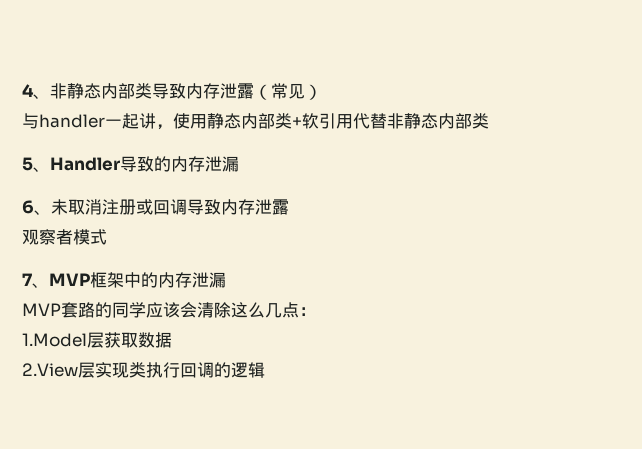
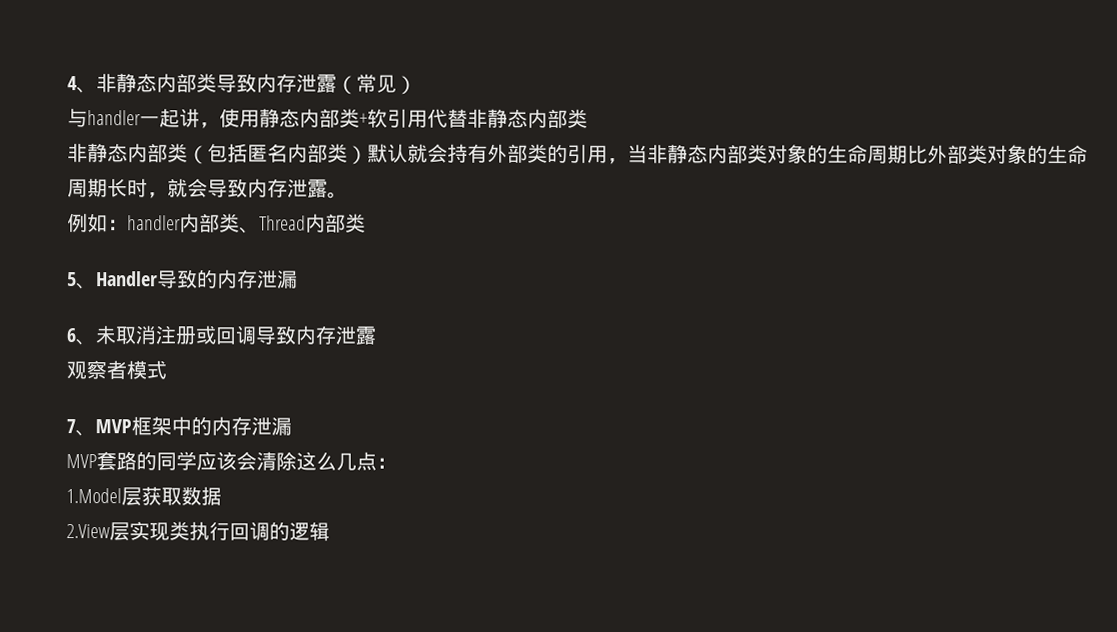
+ 非静态内部类（包括匿名内部类）默认就会持有外部类的引用，当非静态内部类对象的生命周期比外部类对象的生命周期长时，就会导致内存泄露。
+ 例如：handler内部类、Thread内部类

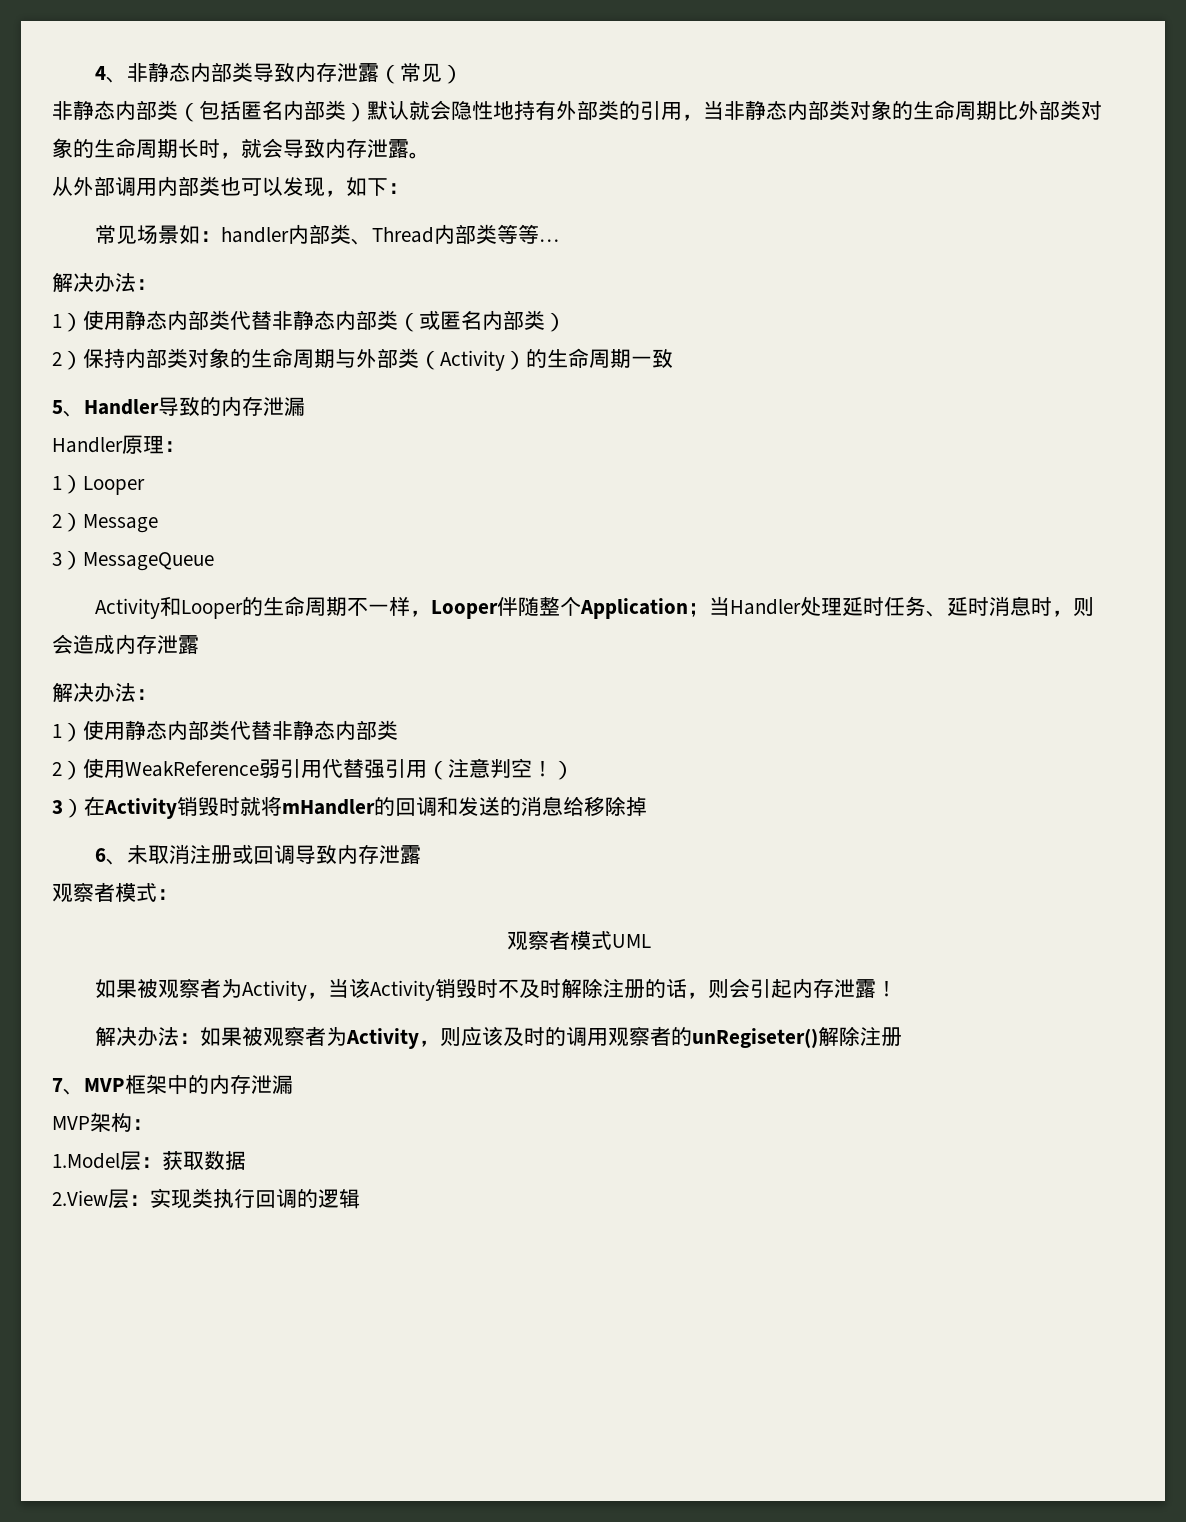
- 与handler一起讲，使用静态内部类+软引用代替非静态内部类
- 非静态内部类（包括匿名内部类）默认就会持有外部类的引用，当非静态内部类对象的生命周期比外部类对象的生命周期长时，就会导致内存泄露。
+ 非静态内部类（包括匿名内部类）默认就会隐性地持有外部类的引用，当非静态内部类对象的生命周期比外部类对象的生命周期长时，就会导致内存泄露。
- 例如：handler内部类、Thread内部类
+ 从外部调用内部类也可以发现，如下：
+ 常见场景如：handler内部类、Thread内部类等等…
+ 解决办法：
+ 1）使用静态内部类代替非静态内部类（或匿名内部类）
+ 2）保持内部类对象的生命周期与外部类（Activity）的生命周期一致
+ Handler原理：
+ 1）Looper
+ 2）Message
+ 3）MessageQueue
+ Activity和Looper的生命周期不一样，Looper伴随整个Application；当Handler处理延时任务、延时消息时，则会造成内存泄露
+ 解决办法：
+ 1）使用静态内部类代替非静态内部类
+ 2）使用WeakReference弱引用代替强引用（注意判空！）
+ 3）在Activity销毁时就将mHandler的回调和发送的消息给移除掉
- 观察者模式
+ 观察者模式：
+ 观察者模式UML
+ 如果被观察者为Activity，当该Activity销毁时不及时解除注册的话，则会引起内存泄露！
+ 解决办法：如果被观察者为Activity，则应该及时的调用观察者的unRegiseter()解除注册
- MVP套路的同学应该会清除这么几点：
+ MVP架构：
- 1.Model层获取数据
+ 1.Model层：获取数据
- 2.View层实现类执行回调的逻辑
+ 2.View层：实现类执行回调的逻辑

